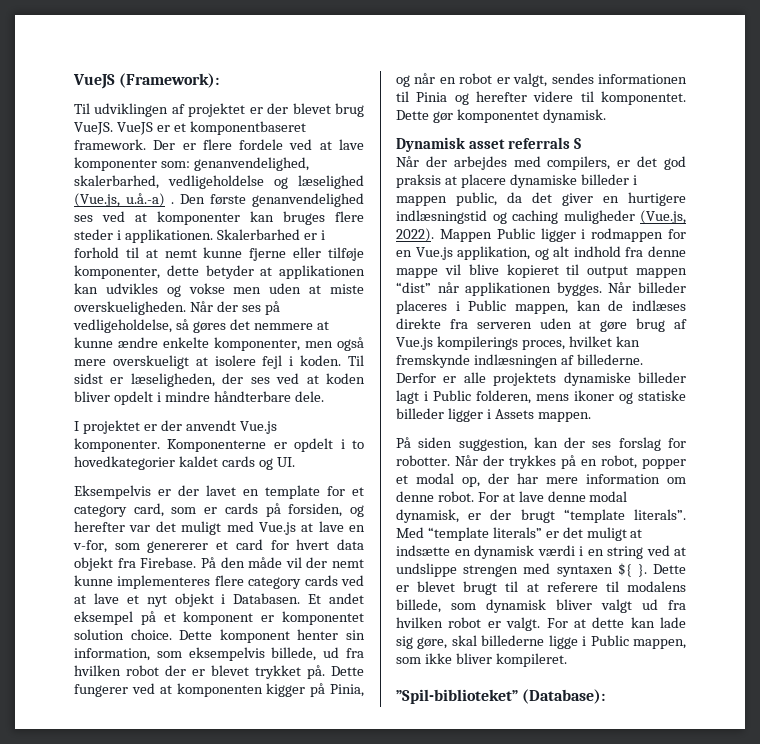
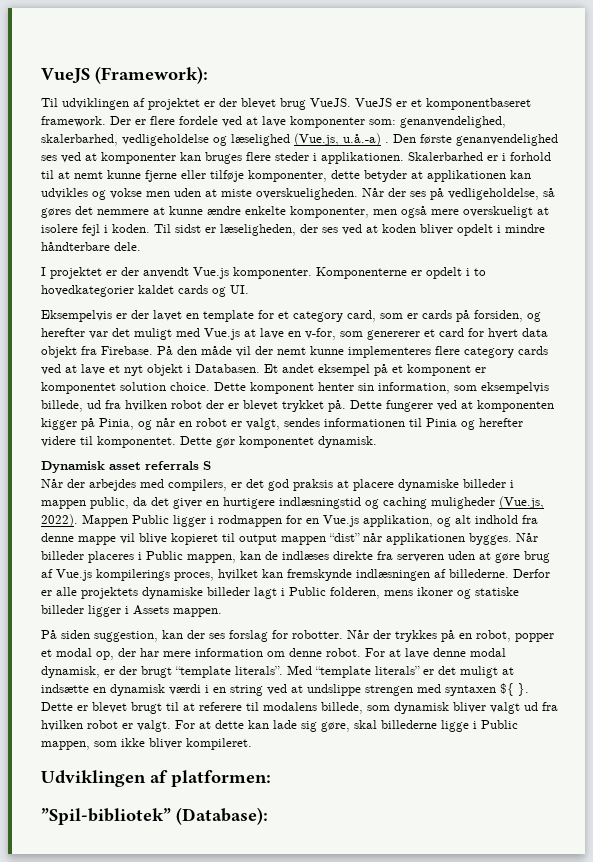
- ”Spil-biblioteket” (Database):
+ Udviklingen af platformen:
+ ”Spil-bibliotek” (Database):

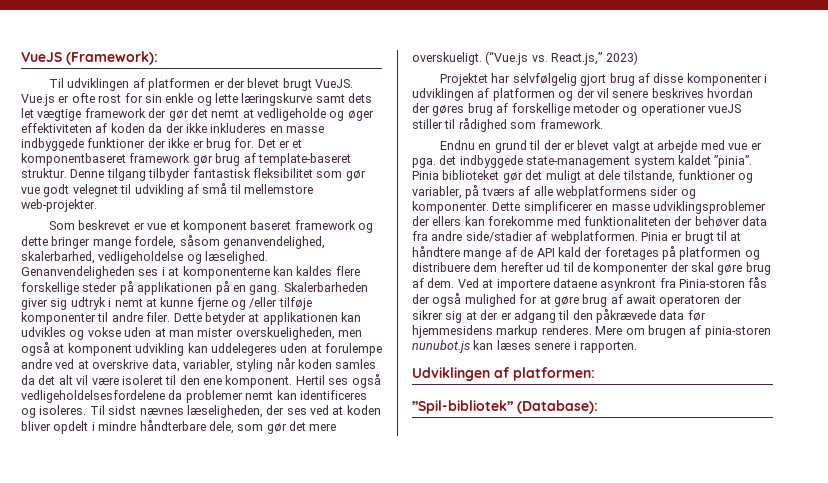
- Til udviklingen af projektet er der blevet brug VueJS. VueJS er et komponentbaseret framework. Der er flere fordele ved at lave komponenter som: genanvendelighed, skalerbarhed, vedligeholdelse og læselighed (Vue.js, u.å.-a) . Den første genanvendelighed ses ved at komponenter kan bruges flere steder i applikationen. Skalerbarhed er i forhold til at nemt kunne fjerne eller tilføje komponenter, dette betyder at applikationen kan udvikles og vokse men uden at miste overskueligheden. Når der ses på vedligeholdelse, så gøres det nemmere at kunne ændre enkelte komponenter, men også mere overskueligt at isolere fejl i koden.
+ Til udviklingen af platformen er der blevet brugt VueJS. Vue.js er ofte rost for sin enkle og lette læringskurve samt dets let vægtige framework der gør det nemt at vedligeholde og øger effektiviteten af koden da der ikke inkluderes en masse indbyggede funktioner der ikke er brug for. Det er et komponentbaseret framework gør brug af template-baseret struktur. Denne tilgang tilbyder fantastisk fleksibilitet som gør vue godt velegnet til udvikling af små til mellemstore web-projekter.
+ Som beskrevet er vue et komponent baseret framework og dette bringer mange fordele, såsom genanvendelighed, skalerbarhed, vedligeholdelse og læselighed. Genanvendeligheden ses i at komponenterne kan kaldes flere forskellige steder på applikationen på en gang. Skalerbarheden giver sig udtryk i nemt at kunne fjerne og /eller tilføje komponenter til andre filer. Dette betyder at applikationen kan udvikles og vokse uden at man mister overskueligheden, men også at komponent udvikling kan uddelegeres uden at forulempe andre ved at overskrive data, variabler, styling når koden samles da det alt vil være isoleret til den ene komponent. Hertil ses også vedligeholdelsesfordelene da problemer nemt kan identificeres og isoleres.
- Til sidst er læseligheden, der ses ved at koden bliver opdelt i mindre håndterbare dele.
- I projektet er der anvendt Vue.js komponenter. Komponenterne er opdelt i to hovedkategorier kaldet cards og UI.
- Eksempelvis er der lavet en template for et category card, som er cards på forsiden, og herefter var det muligt med Vue.js at lave en v-for, som genererer et card for hvert data objekt fra Firebase. På den måde vil der nemt kunne implementeres flere category cards ved at lave et nyt objekt i Databasen. Et andet eksempel på et komponent er komponentet solution choice. Dette komponent henter sin information, som eksempelvis billede, ud fra hvilken robot der er blevet trykket på. Dette fungerer ved at komponenten kigger på Pinia, og når en robot er valgt, sendes informationen til Pinia og herefter videre til komponentet. Dette gør komponentet dynamisk.
- Dynamisk asset referrals S
- Når der arbejdes med compilers, er det god praksis at placere dynamiske billeder i mappen public, da det giver en hurtigere indlæsningstid og caching muligheder (Vue.js, 2022). Mappen Public ligger i rodmappen for en Vue.js applikation, og alt indhold fra denne mappe vil blive kopieret til output mappen “dist” når applikationen bygges. Når billeder placeres i Public mappen, kan de indlæses direkte fra serveren uden at gøre brug af Vue.js kompilerings proces, hvilket kan fremskynde indlæsningen af billederne. Derfor er alle projektets dynamiske billeder lagt i Public folderen, mens ikoner og statiske billeder ligger i Assets mappen.
- På siden suggestion, kan der ses forslag for robotter. Når der trykkes på en robot, popper et modal op, der har mere information om denne robot. For at lave denne modal dynamisk, er der brugt “template literals”. Med “template literals” er det muligt at indsætte en dynamisk værdi i en string ved at undslippe strengen med syntaxen ${ }. Dette er blevet brugt til at referere til modalens billede, som dynamisk bliver valgt ud fra hvilken robot er valgt. For at dette kan lade sig gøre, skal billederne ligge i Public mappen, som ikke bliver kompileret.
+ Til sidst nævnes læseligheden, der ses ved at koden bliver opdelt i mindre håndterbare dele, som gør det mere overskueligt. (“Vue.js vs. React.js,” 2023)
+ Projektet har selvfølgelig gjort brug af disse komponenter i udviklingen af platformen og der vil senere beskrives hvordan der gøres brug af forskellige metoder og operationer vueJS stiller til rådighed som framework.
+ Endnu en grund til der er blevet valgt at arbejde med vue er pga. det indbyggede state-management system kaldet ”pinia”. Pinia biblioteket gør det muligt at dele tilstande, funktioner og variabler, på tværs af alle webplatformens sider og komponenter. Dette simplificerer en masse udviklingsproblemer der ellers kan forekomme med funktionaliteten der behøver data fra andre side/stadier af webplatformen. Pinia er brugt til at håndtere mange af de API kald der foretages på platformen og distribuere dem herefter ud til de komponenter der skal gøre brug af dem. Ved at importere dataene asynkront fra Pinia-storen fås der også mulighed for at gøre brug af await operatoren der sikrer sig at der er adgang til den påkrævede data før hjemmesidens markup renderes. Mere om brugen af pinia-storen nunubot.js kan læses senere i rapporten.

